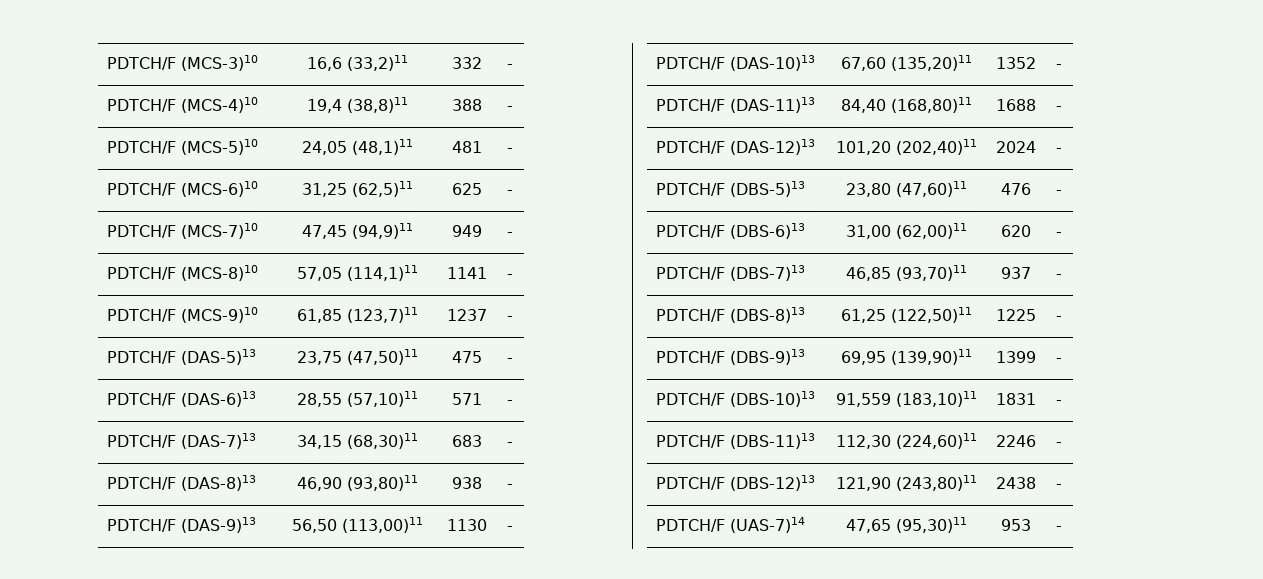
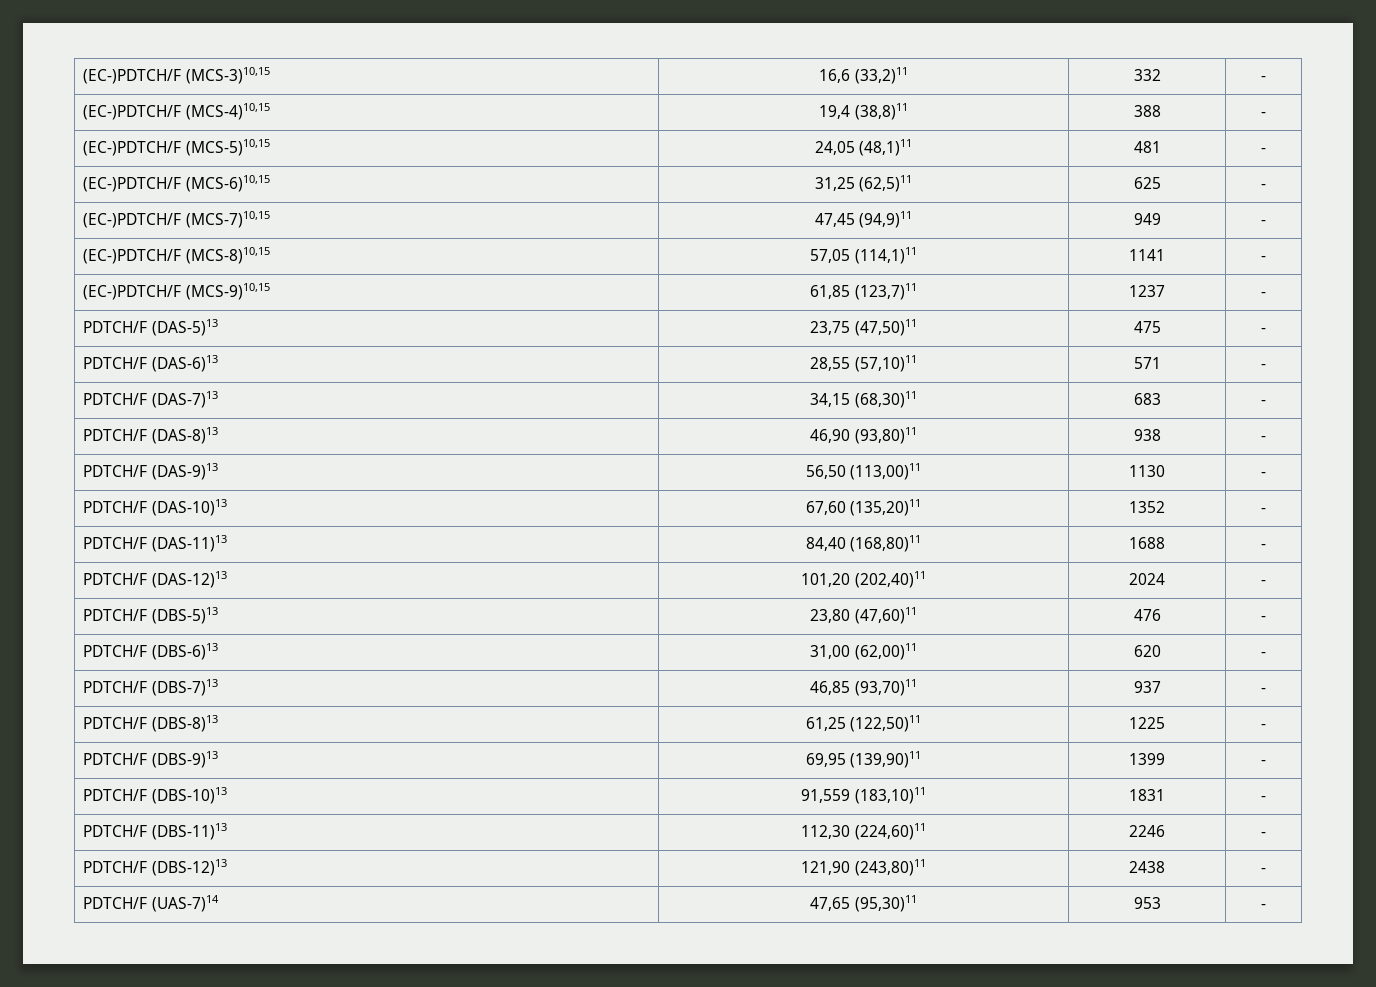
- PDTCH/F (MCS-3)10 | 16,6 (33,2)11 | 332 | -
+ (EC-)PDTCH/F (MCS-3)10,15 | 16,6 (33,2)11 | 332 | -
- PDTCH/F (MCS-4)10 | 19,4 (38,8)11 | 388 | -
+ (EC-)PDTCH/F (MCS-4)10,15 | 19,4 (38,8)11 | 388 | -
- PDTCH/F (MCS-5)10 | 24,05 (48,1)11 | 481 | -
+ (EC-)PDTCH/F (MCS-5)10,15 | 24,05 (48,1)11 | 481 | -
- PDTCH/F (MCS-6)10 | 31,25 (62,5)11 | 625 | -
+ (EC-)PDTCH/F (MCS-6)10,15 | 31,25 (62,5)11 | 625 | -
- PDTCH/F (MCS-7)10 | 47,45 (94,9)11 | 949 | -
+ (EC-)PDTCH/F (MCS-7)10,15 | 47,45 (94,9)11 | 949 | -
- PDTCH/F (MCS-8)10 | 57,05 (114,1)11 | 1141 | -
+ (EC-)PDTCH/F (MCS-8)10,15 | 57,05 (114,1)11 | 1141 | -
- PDTCH/F (MCS-9)10 | 61,85 (123,7)11 | 1237 | -
+ (EC-)PDTCH/F (MCS-9)10,15 | 61,85 (123,7)11 | 1237 | -

